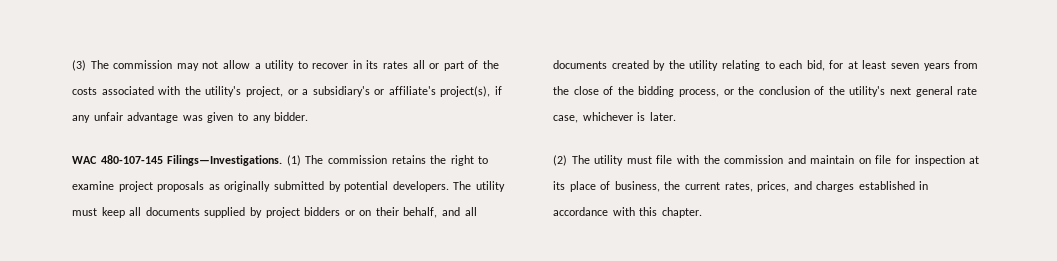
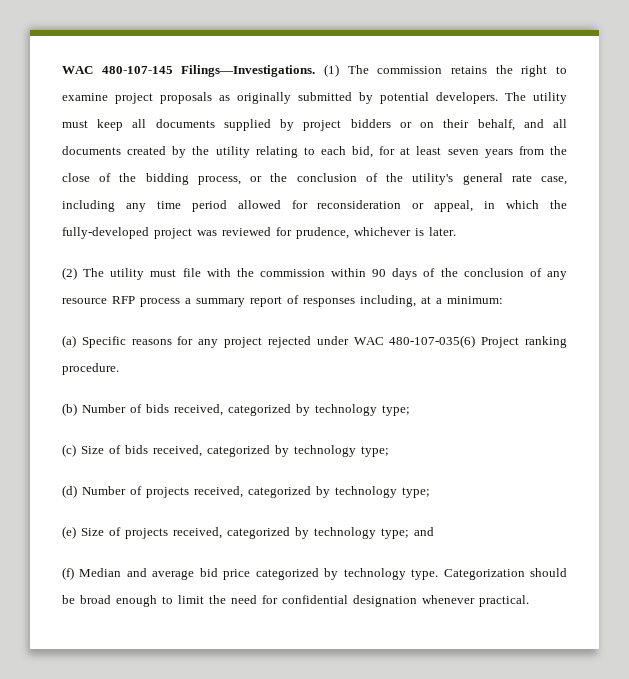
- (3) The commission may not allow a utility to recover in its rates all or part of the costs associated with the utility's project, or a subsidiary's or affiliate's project(s), if any unfair advantage was given to any bidder.
- The utility must keep all documents supplied by project bidders or on their behalf, and all documents created by the utility relating to each bid, for at least seven years from the close of the bidding process, or the conclusion of the utility's next general rate case, whichever is later.
+ The utility must keep all documents supplied by project bidders or on their behalf, and all documents created by the utility relating to each bid, for at least seven years from the close of the bidding process, or the conclusion of the utility's general rate case, including any time period allowed for reconsideration or appeal, in which the fully-developed project was reviewed for prudence, whichever is later.
- (2) The utility must file with the commission and maintain on file for inspection at its place of business, the current rates, prices, and charges established in accordance with this chapter.
+ (2) The utility must file with the commission within 90 days of the conclusion of any resource RFP process a summary report of responses including, at a minimum:
+ (a) Specific reasons for any project rejected under WAC 480-107-035(6) Project ranking procedure.
+ (b) Number of bids received, categorized by technology type;
+ (c) Size of bids received, categorized by technology type;
+ (d) Number of projects received, categorized by technology type;
+ (e) Size of projects received, categorized by technology type; and
+ (f) Median and average bid price categorized by technology type. Categorization should be broad enough to limit the need for confidential designation whenever practical.

